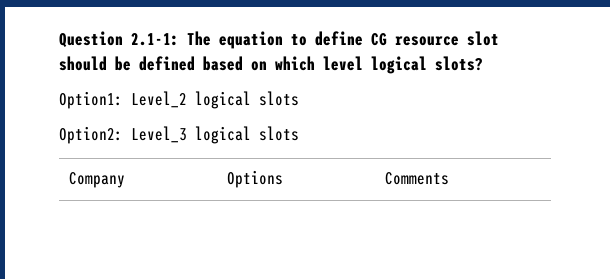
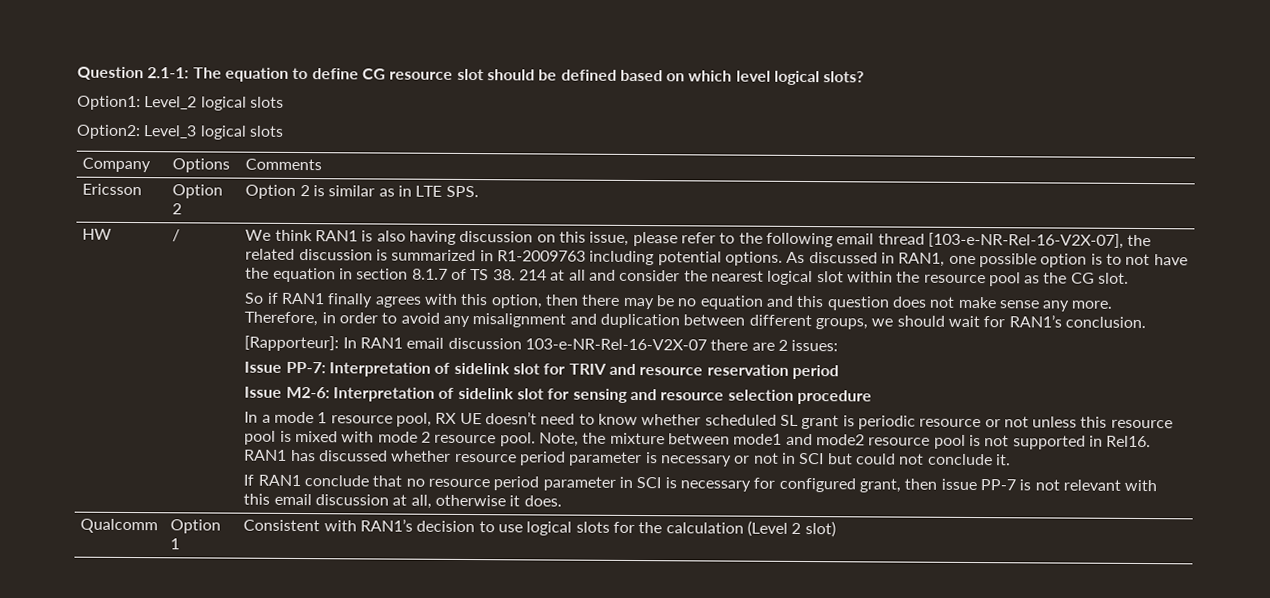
+ Ericsson | Option 2 | Option 2 is similar as in LTE SPS.
+ HW | / | We think RAN1 is also having discussion on this issue, please refer to the following email thread [103-e-NR-Rel-16-V2X-07], the related discussion is summarized in R1-2009763 including potential options. As discussed in RAN1, one possible option is to not have the equation in section 8.1.7 of TS 38. 214 at all and consider the nearest logical slot within the resource pool as the CG slot.
+ So if RAN1 finally agrees with this option, then there may be no equation and this question does not make sense any more. Therefore, in order to avoid any misalignment and duplication between different groups, we should wait for RAN1’s conclusion.
+ [Rapporteur]: In RAN1 email discussion 103-e-NR-Rel-16-V2X-07 there are 2 issues:
+ Issue PP-7: Interpretation of sidelink slot for TRIV and resource reservation period
+ Issue M2-6: Interpretation of sidelink slot for sensing and resource selection procedure
+ In a mode 1 resource pool, RX UE doesn’t need to know whether scheduled SL grant is periodic resource or not unless this resource pool is mixed with mode 2 resource pool. Note, the mixture between mode1 and mode2 resource pool is not supported in Rel16. RAN1 has discussed whether resource period parameter is necessary or not in SCI but could not conclude it.
+ If RAN1 conclude that no resource period parameter in SCI is necessary for configured grant, then issue PP-7 is not relevant with this email discussion at all, otherwise it does.
+ Qualcomm | Option 1 | Consistent with RAN1’s decision to use logical slots for the calculation (Level 2 slot)

